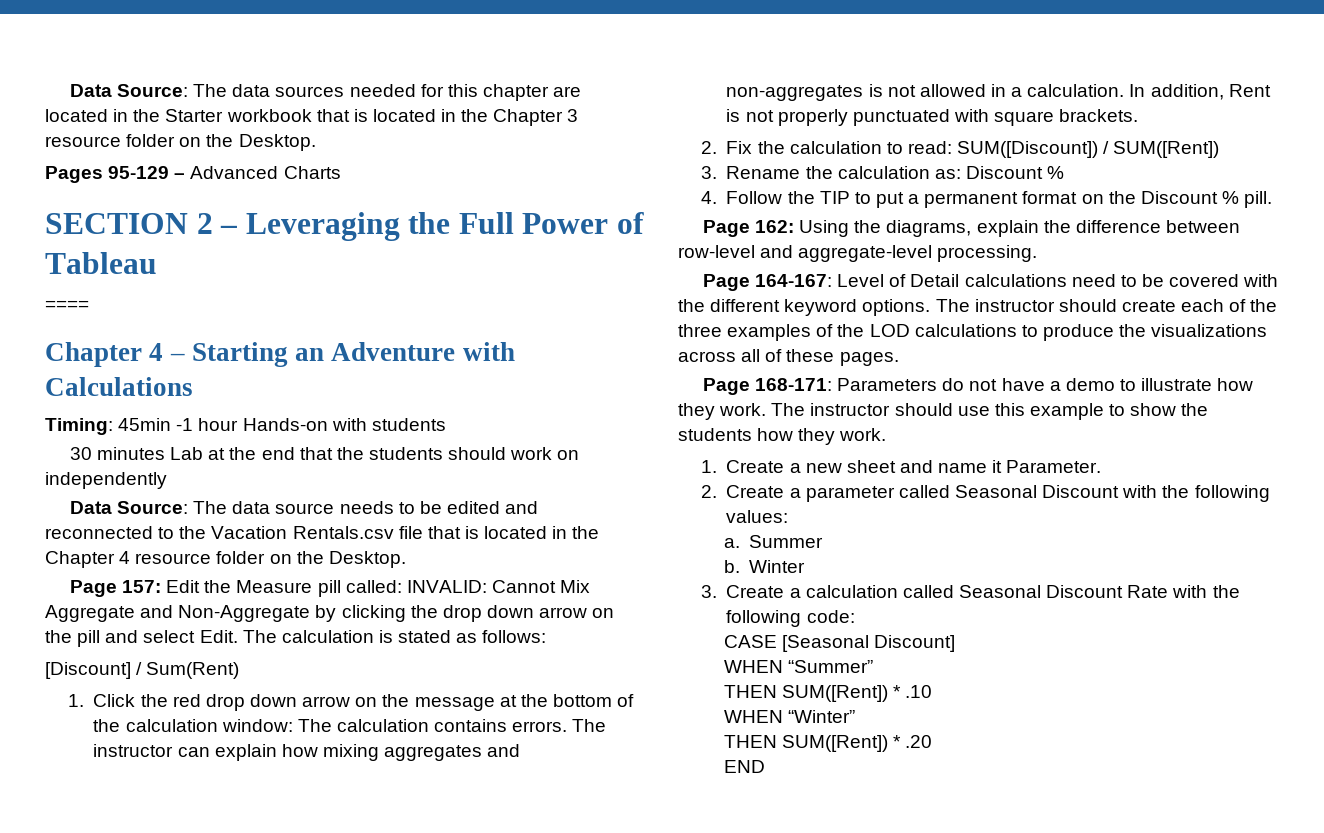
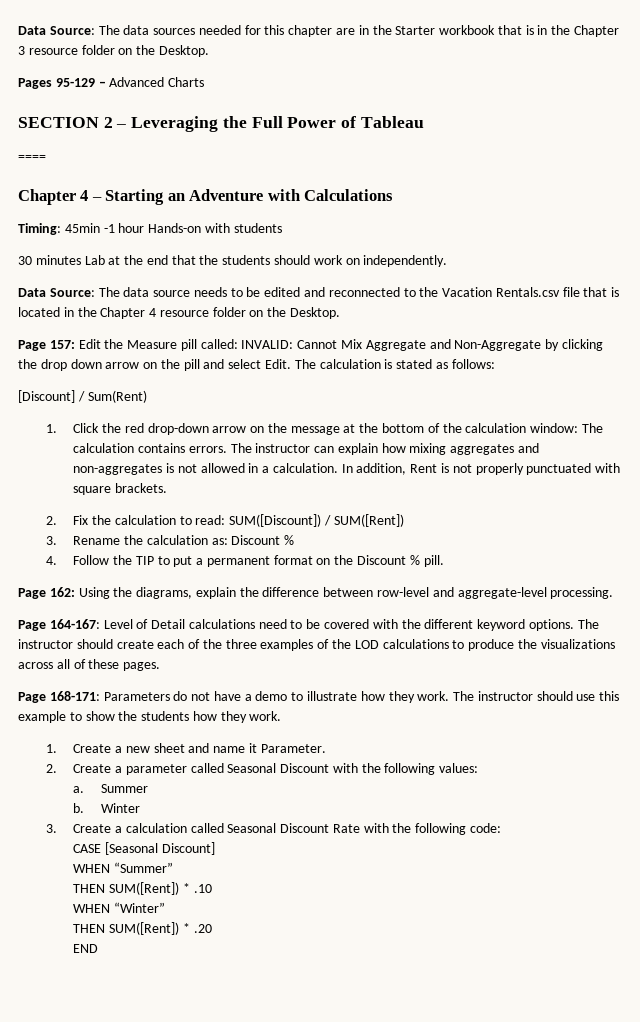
- Data Source: The data sources needed for this chapter are located in the Starter workbook that is located in the Chapter 3 resource folder on the Desktop.
+ Data Source: The data sources needed for this chapter are in the Starter workbook that is in the Chapter 3 resource folder on the Desktop.
- 30 minutes Lab at the end that the students should work on independently
+ 30 minutes Lab at the end that the students should work on independently.
- 1. Click the red drop down arrow on the message at the bottom of the calculation window: The calculation contains errors.
+ 1. Click the red drop-down arrow on the message at the bottom of the calculation window: The calculation contains errors.

